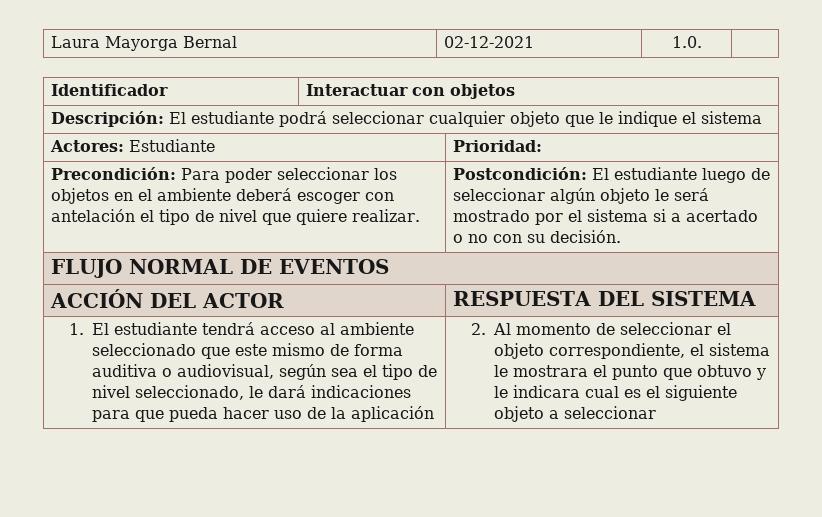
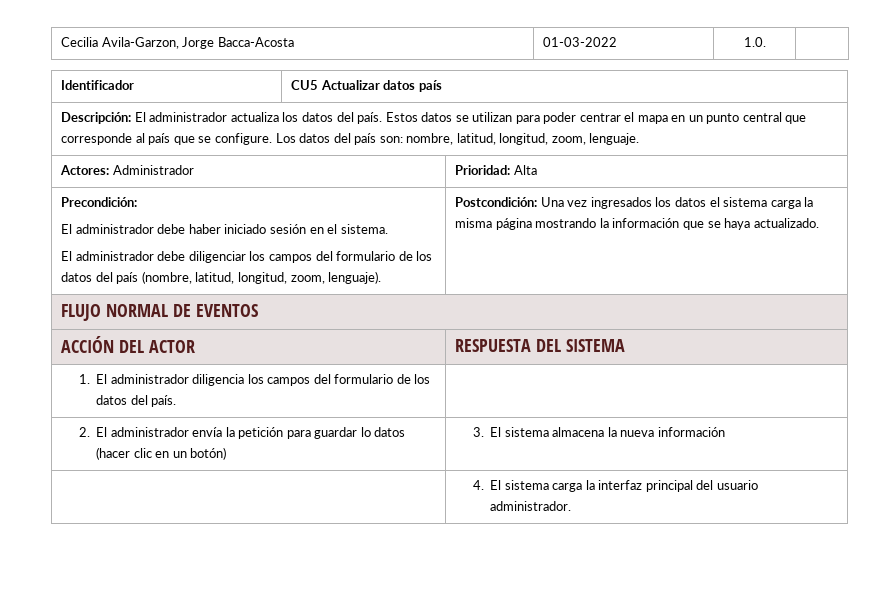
- Laura Mayorga Bernal | 02-12-2021 | 1.0. |
- Identificador | Interactuar con objetos
- Descripción: El estudiante podrá seleccionar cualquier objeto que le indique el sistema
- Actores: Estudiante | Prioridad:
- Precondición: Para poder seleccionar los objetos en el ambiente deberá escoger con antelación el tipo de nivel que quiere realizar. | Postcondición: El estudiante luego de seleccionar algún objeto le será mostrado por el sistema si a acertado o no con su decisión.
+ Cecilia Avila-Garzon, Jorge Bacca-Acosta | 01-03-2022 | 1.0. |
+ Identificador | CU5 Actualizar datos país
+ Descripción: El administrador actualiza los datos del país. Estos datos se utilizan para poder centrar el mapa en un punto central que corresponde al país que se configure. Los datos del país son: nombre, latitud, longitud, zoom, lenguaje.
+ Actores: Administrador | Prioridad: Alta
+ Precondición:
+ El administrador debe haber iniciado sesión en el sistema.
+ El administrador debe diligenciar los campos del formulario de los datos del país (nombre, latitud, longitud, zoom, lenguaje). | Postcondición: Una vez ingresados los datos el sistema carga la misma página mostrando la información que se haya actualizado.
- 1. El estudiante tendrá acceso al ambiente seleccionado que este mismo de forma auditiva o audiovisual, según sea el tipo de nivel seleccionado, le dará indicaciones para que pueda hacer uso de la aplicación | 2. Al momento de seleccionar el objeto correspondiente, el sistema le mostrara el punto que obtuvo y le indicara cual es el siguiente objeto a seleccionar
+ 1. El administrador diligencia los campos del formulario de los datos del país. |
+ 2. El administrador envía la petición para guardar lo datos (hacer clic en un botón) | 3. El sistema almacena la nueva información
+ | 4. El sistema carga la interfaz principal del usuario administrador.

